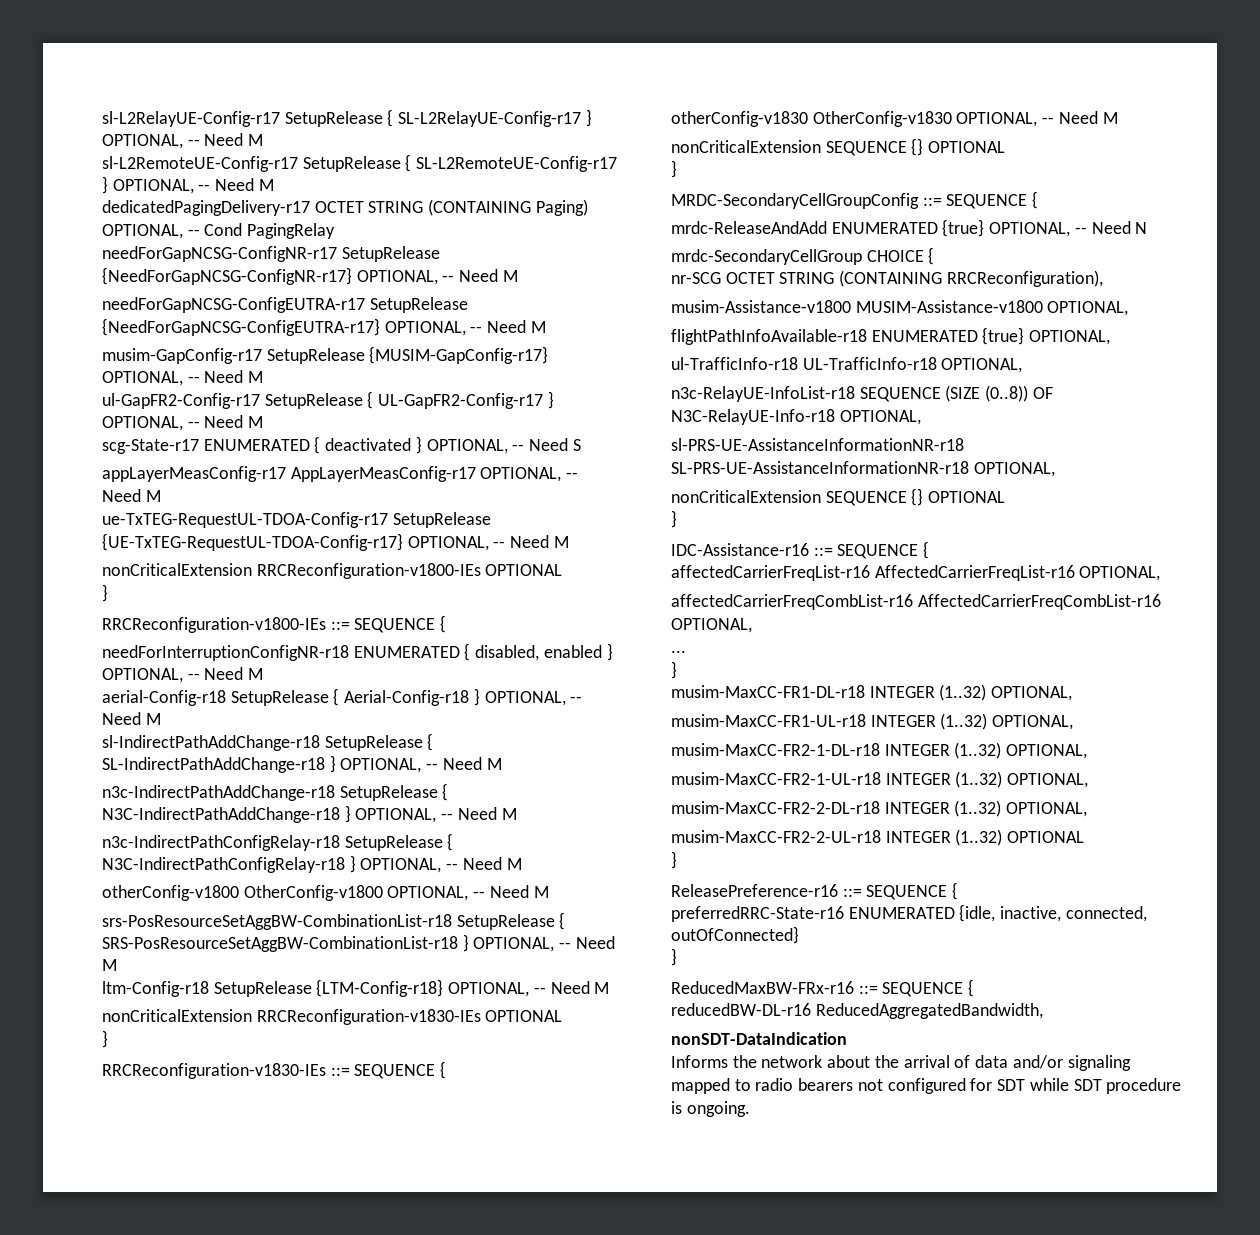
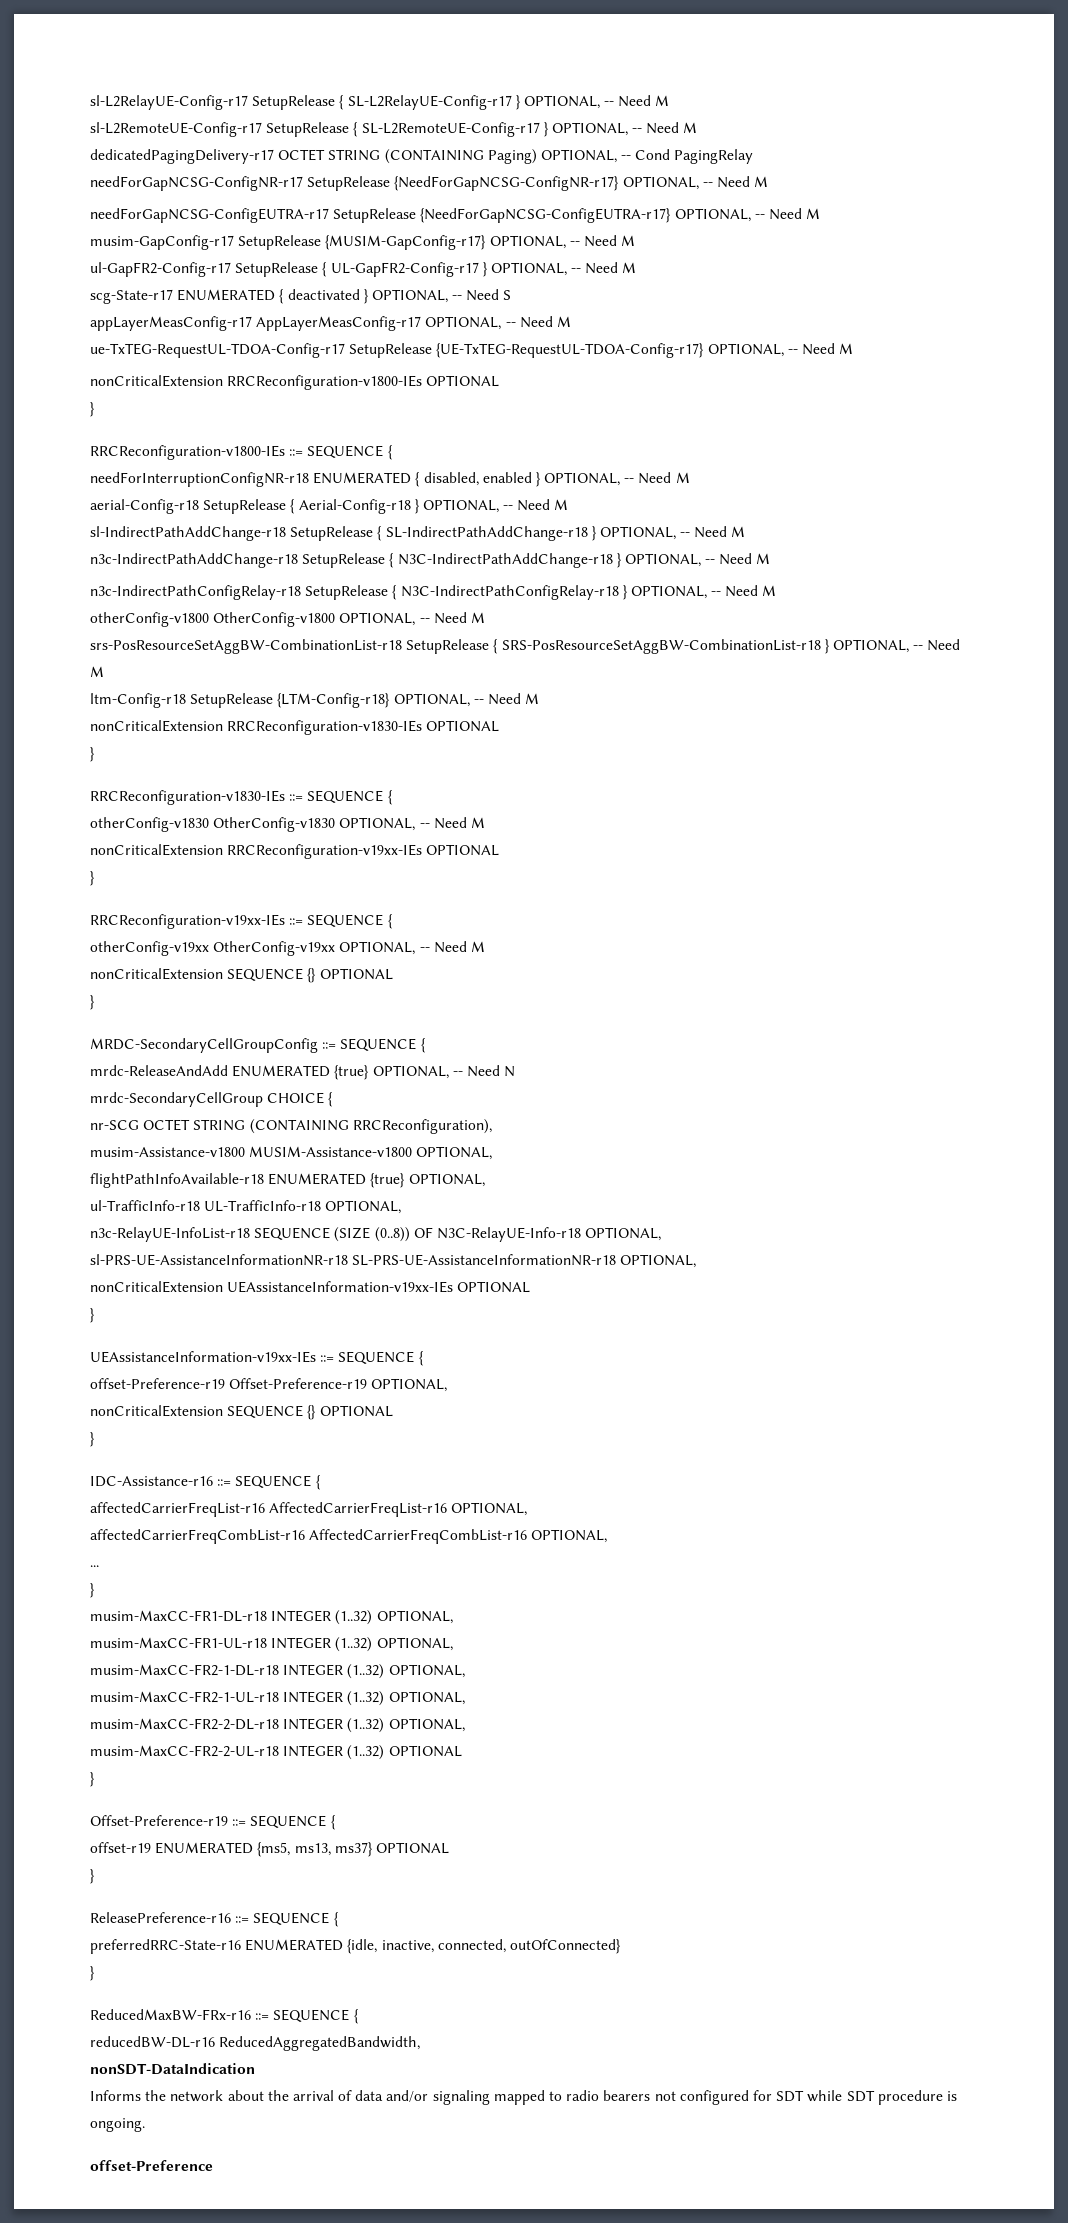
+ nonCriticalExtension RRCReconfiguration-v19xx-IEs OPTIONAL
+ }
+ RRCReconfiguration-v19xx-IEs ::= SEQUENCE {
+ otherConfig-v19xx OtherConfig-v19xx OPTIONAL, -- Need M
+ nonCriticalExtension UEAssistanceInformation-v19xx-IEs OPTIONAL
+ }
+ UEAssistanceInformation-v19xx-IEs ::= SEQUENCE {
+ offset-Preference-r19 Offset-Preference-r19 OPTIONAL,
+ Offset-Preference-r19 ::= SEQUENCE {
+ offset-r19 ENUMERATED {ms5, ms13, ms37} OPTIONAL
+ }
+ offset-Preference

